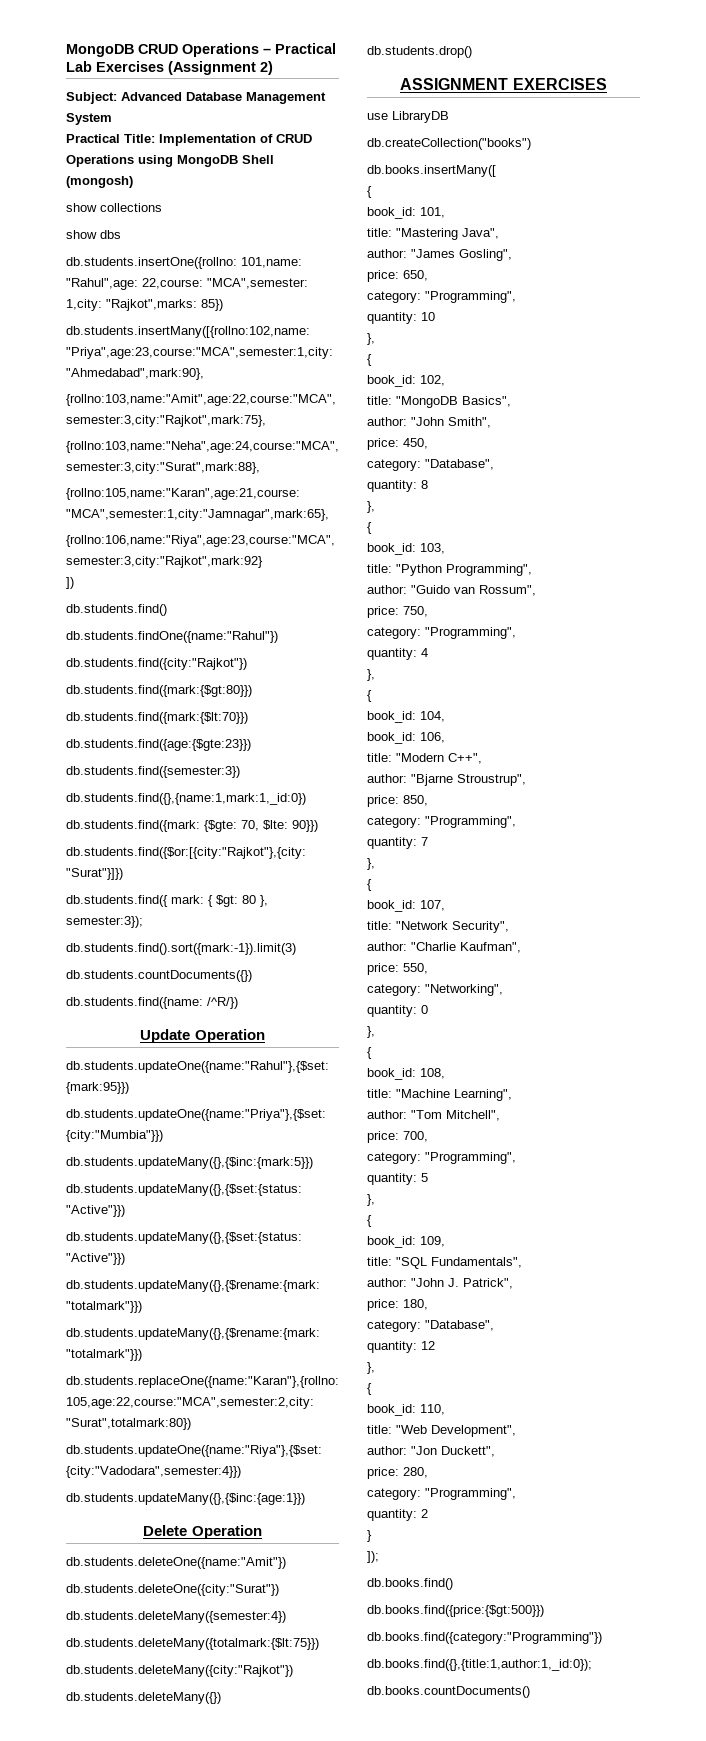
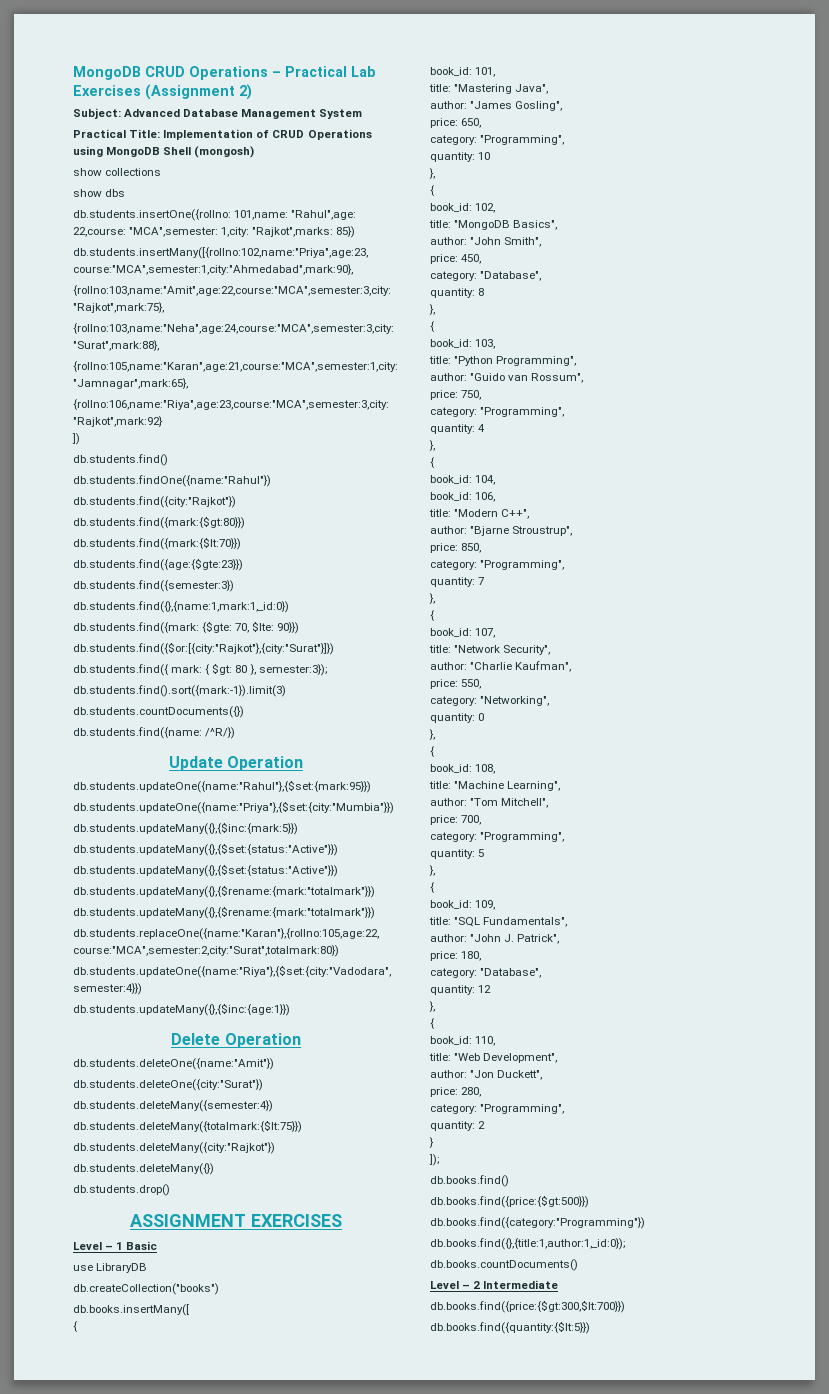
+ Level – 1 Basic
+ Level – 2 Intermediate
+ db.books.find({price:{$gt:300,$lt:700}})
+ db.books.find({quantity:{$lt:5}})

